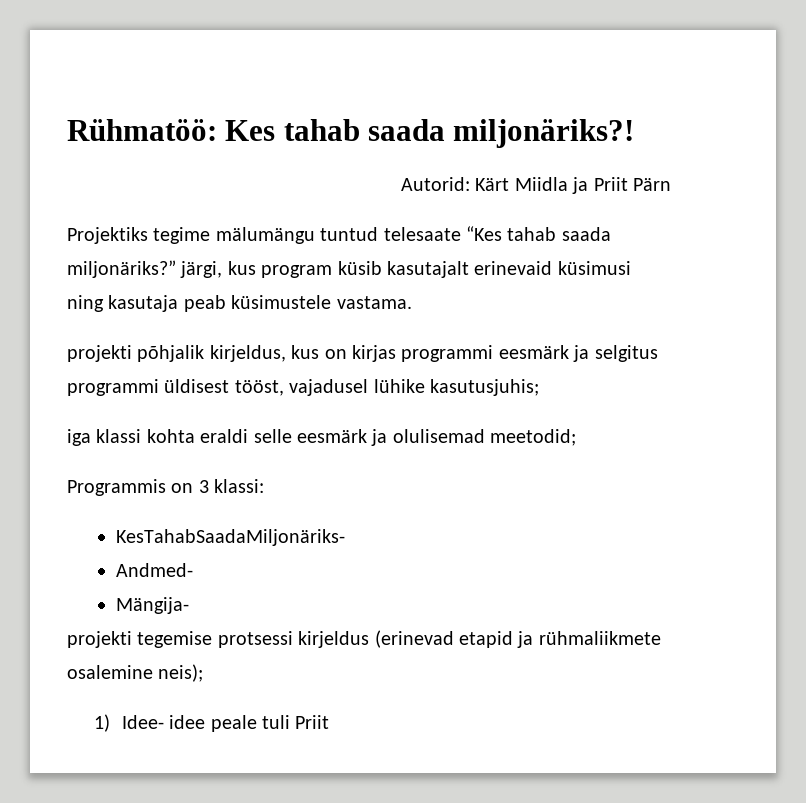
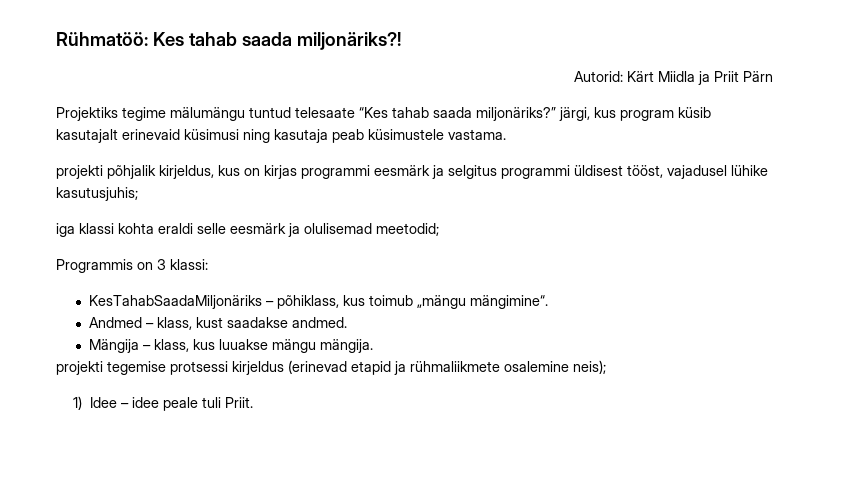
- KesTahabSaadaMiljonäriks-
- Andmed-
- Mängija-
+ KesTahabSaadaMiljonäriks – põhiklass, kus toimub „mängu mängimine“.
+ Andmed – klass, kust saadakse andmed.
+ Mängija – klass, kus luuakse mängu mängija.
- 1) Idee- idee peale tuli Priit
+ 1) Idee – idee peale tuli Priit.

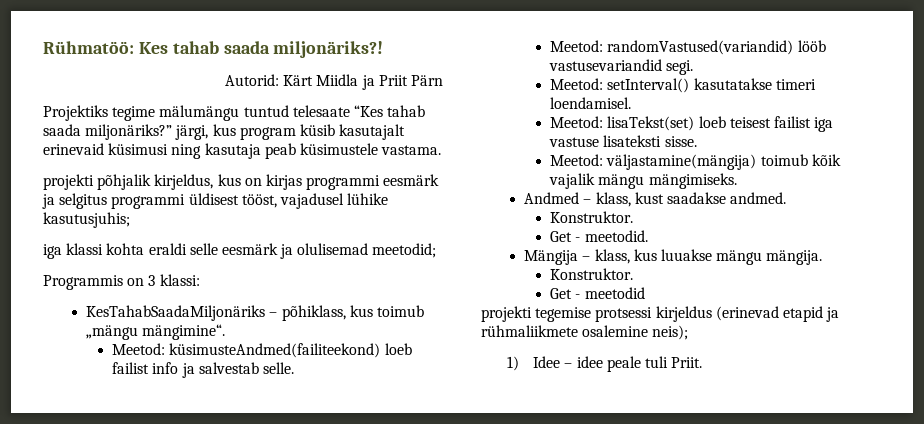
+ Meetod: küsimusteAndmed(failiteekond) loeb failist info ja salvestab selle.
+ Meetod: randomVastused(variandid) lööb vastusevariandid segi.
+ Meetod: setInterval() kasutatakse timeri loendamisel.
+ Meetod: lisaTekst(set) loeb teisest failist iga vastuse lisateksti sisse.
+ Meetod: väljastamine(mängija) toimub kõik vajalik mängu mängimiseks.
  Andmed – klass, kust saadakse andmed.
+ Konstruktor.
+ Get - meetodid.
  Mängija – klass, kus luuakse mängu mängija.
+ Konstruktor.
+ Get - meetodid

